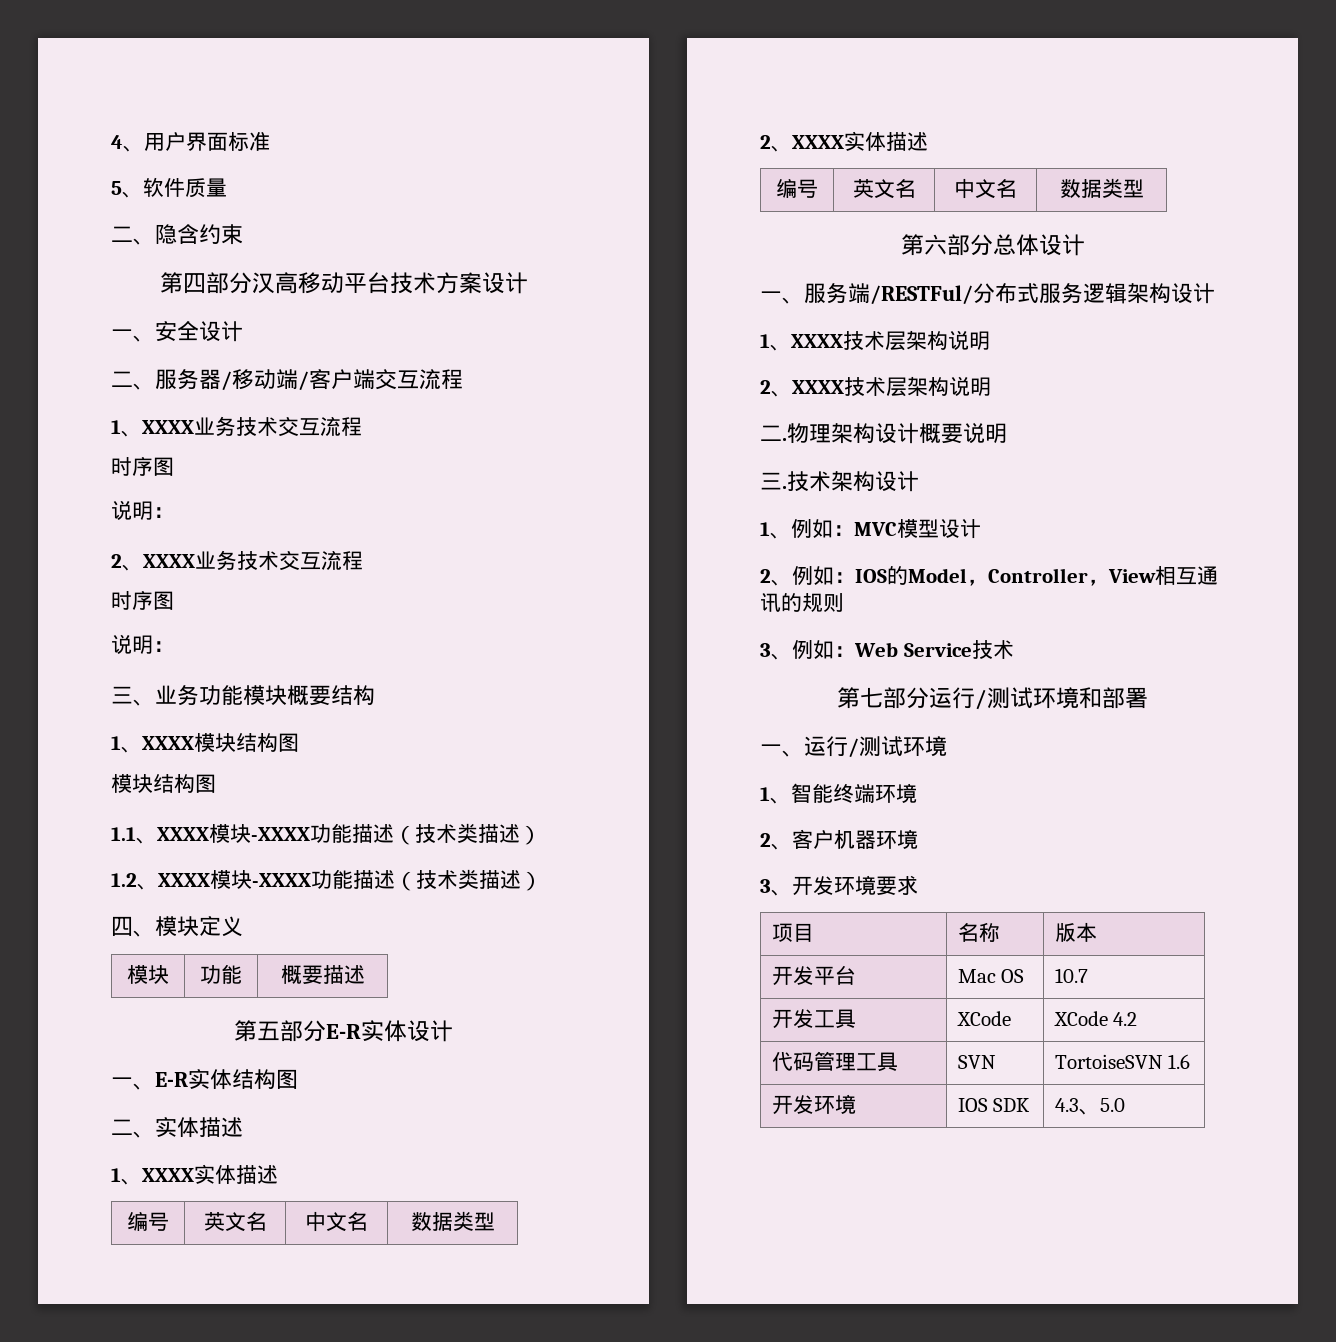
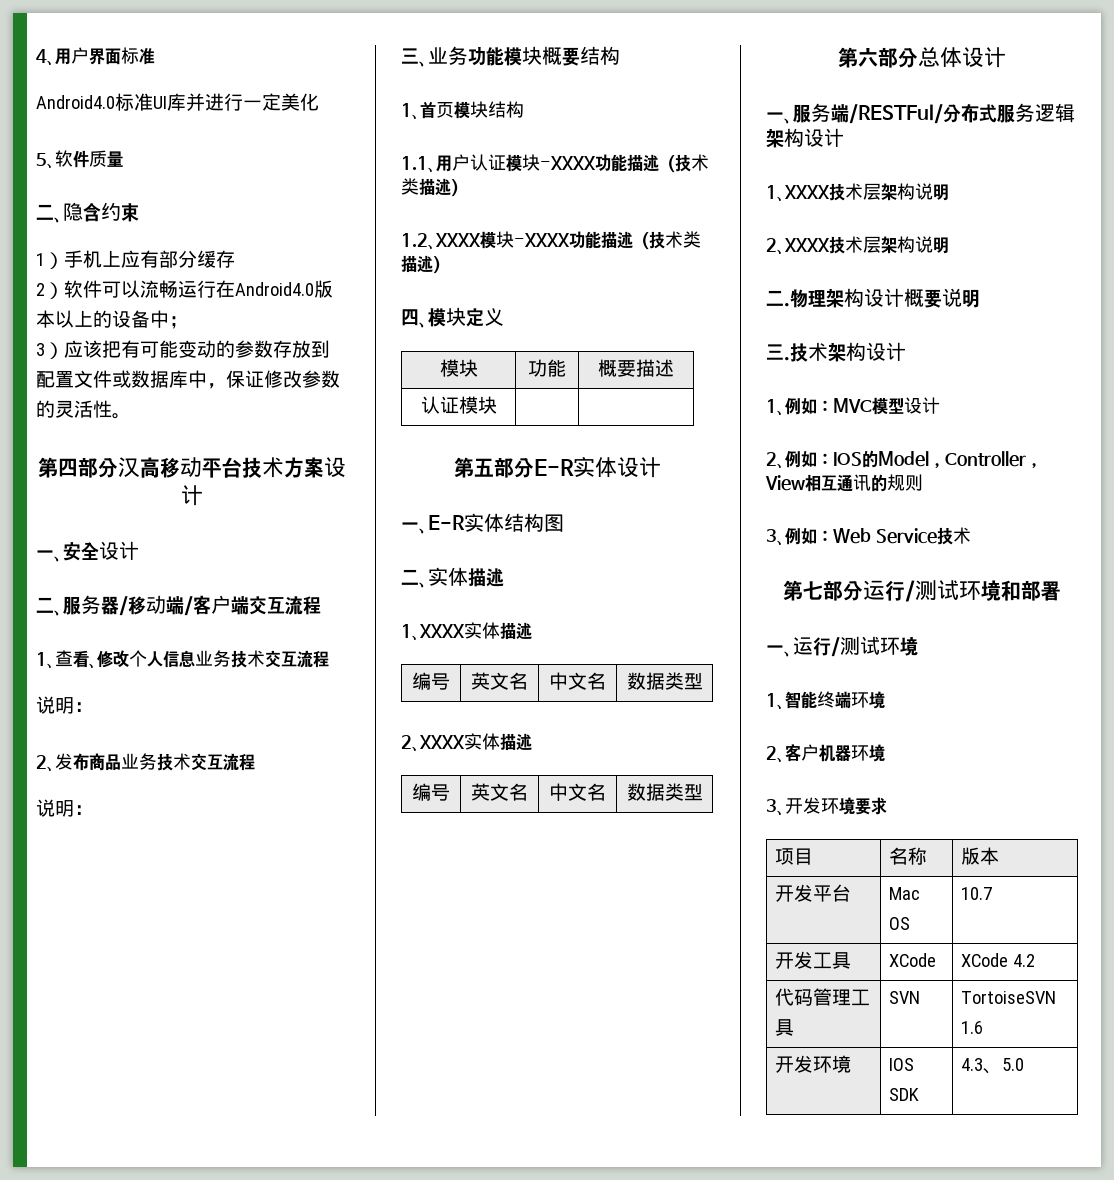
+ Android4.0标准UI库并进行一定美化
+ 1）手机上应有部分缓存
+ 2）软件可以流畅运行在Android4.0版本以上的设备中；
+ 3）应该把有可能变动的参数存放到配置文件或数据库中，保证修改参数的灵活性。
- 1、XXXX业务技术交互流程
- 时序图
+ 1、查看、修改个人信息业务技术交互流程
- 2、XXXX业务技术交互流程
- 时序图
+ 2、发布商品业务技术交互流程
- 1、XXXX模块结构图
- 模块结构图
- 1.1、XXXX模块-XXXX功能描述（技术类描述）
+ 1、首页模块结构
+ 1.1、用户认证模块-XXXX功能描述（技术类描述）
+ 认证模块 | |

